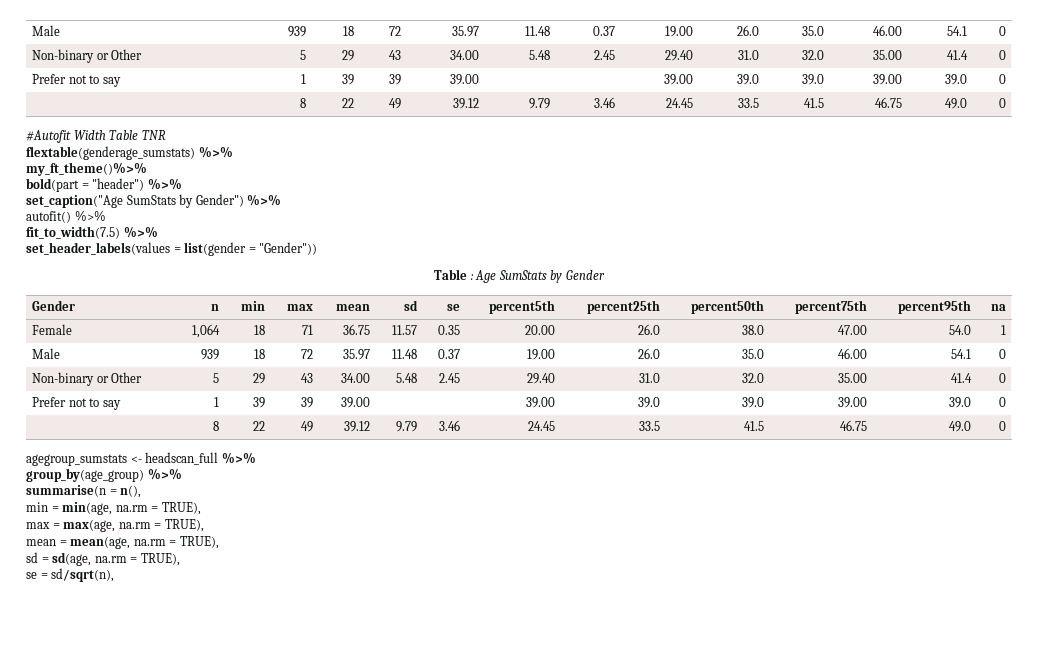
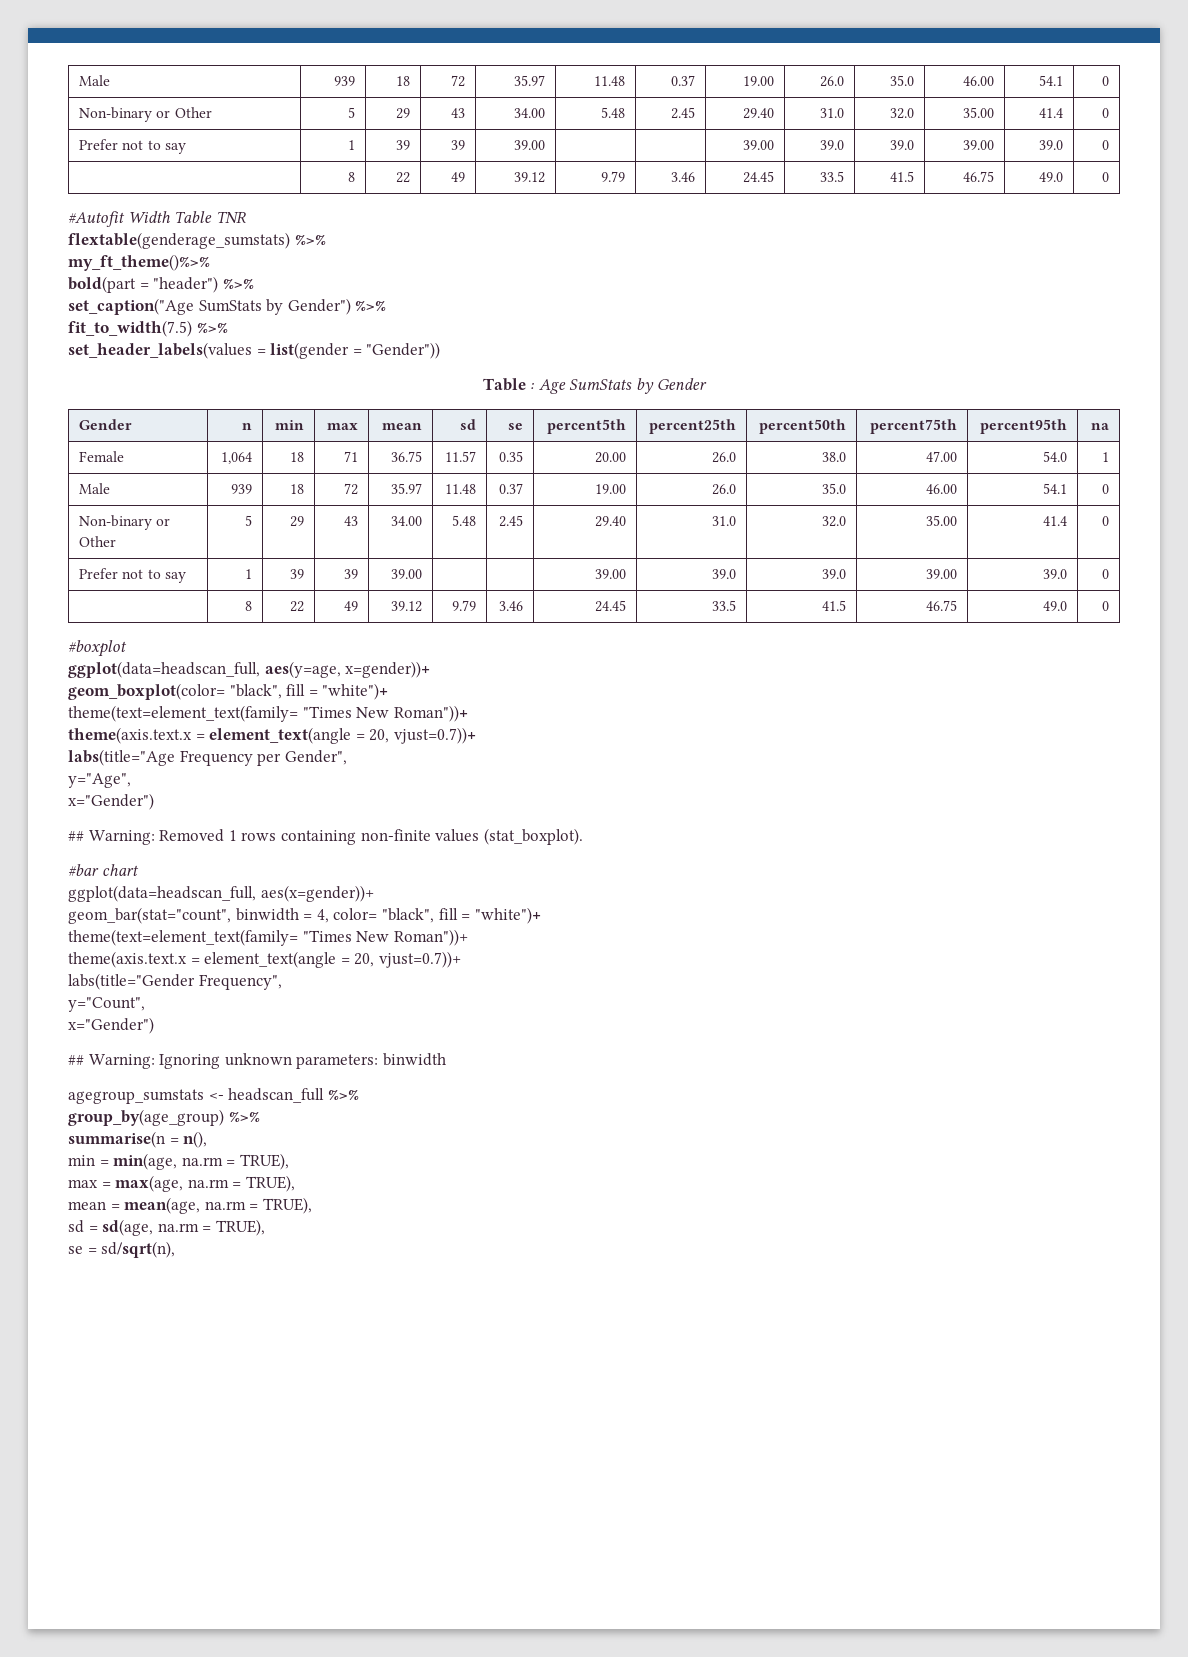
- autofit() %>%
+ #boxplot
+ ggplot(data=headscan_full, aes(y=age, x=gender))+
+ geom_boxplot(color= "black", fill = "white")+
+ theme(text=element_text(family= "Times New Roman"))+
+ theme(axis.text.x = element_text(angle = 20, vjust=0.7))+
+ labs(title="Age Frequency per Gender",
+ y="Age",
+ x="Gender")
+ ## Warning: Removed 1 rows containing non-finite values (stat_boxplot).
+ #bar chart
+ ggplot(data=headscan_full, aes(x=gender))+
+ geom_bar(stat="count", binwidth = 4, color= "black", fill = "white")+
+ theme(text=element_text(family= "Times New Roman"))+
+ theme(axis.text.x = element_text(angle = 20, vjust=0.7))+
+ labs(title="Gender Frequency",
+ y="Count",
+ x="Gender")
+ ## Warning: Ignoring unknown parameters: binwidth

